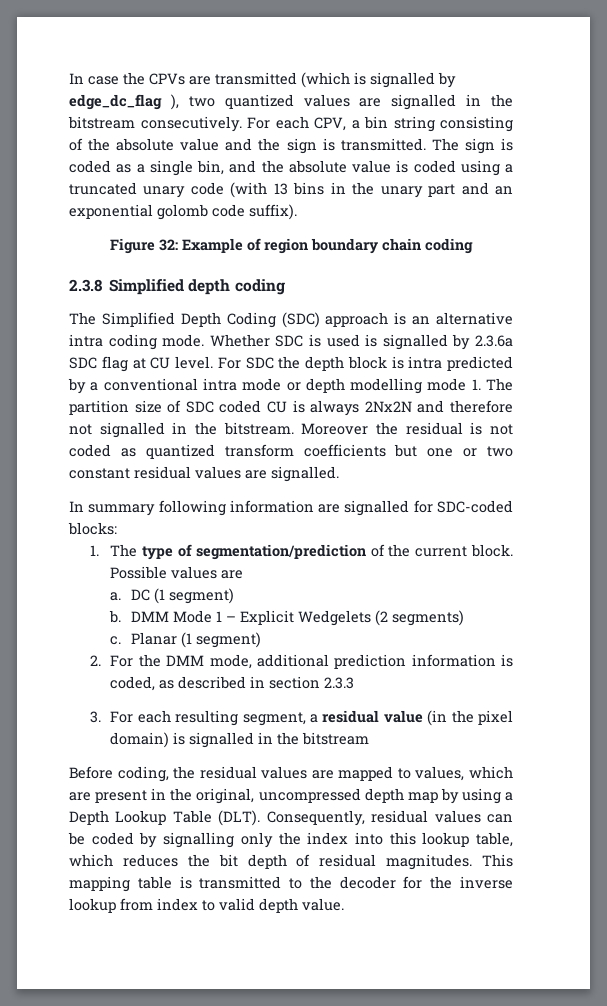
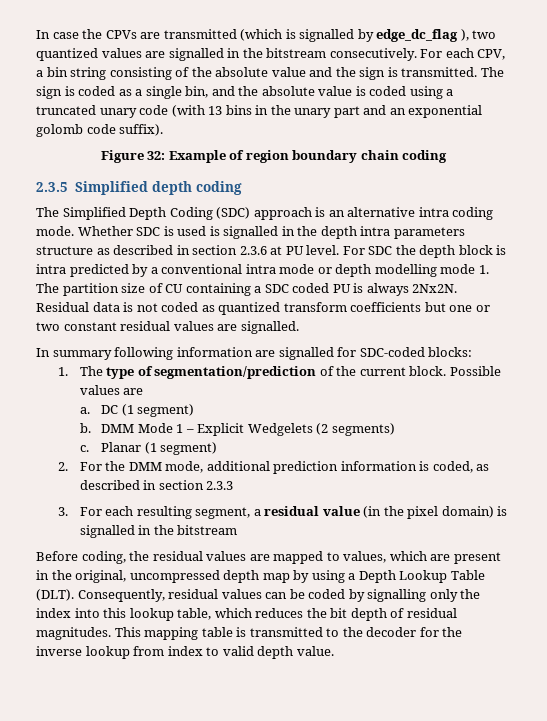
- 2.3.8 Simplified depth coding
+ 2.3.5 Simplified depth coding
- Whether SDC is used is signalled by 2.3.6a SDC flag at CU level.
+ Whether SDC is used is signalled in the depth intra parameters structure as described in section 2.3.6 at PU level.
- For SDC the depth block is intra predicted by a conventional intra mode or depth modelling mode 1. The partition size of SDC coded CU is always 2Nx2N and therefore not signalled in the bitstream. Moreover the residual is not coded as quantized transform coefficients but one or two constant residual values are signalled.
+ For SDC the depth block is intra predicted by a conventional intra mode or depth modelling mode 1. The partition size of CU containing a SDC coded PU is always 2Nx2N. Residual data is not coded as quantized transform coefficients but one or two constant residual values are signalled.

